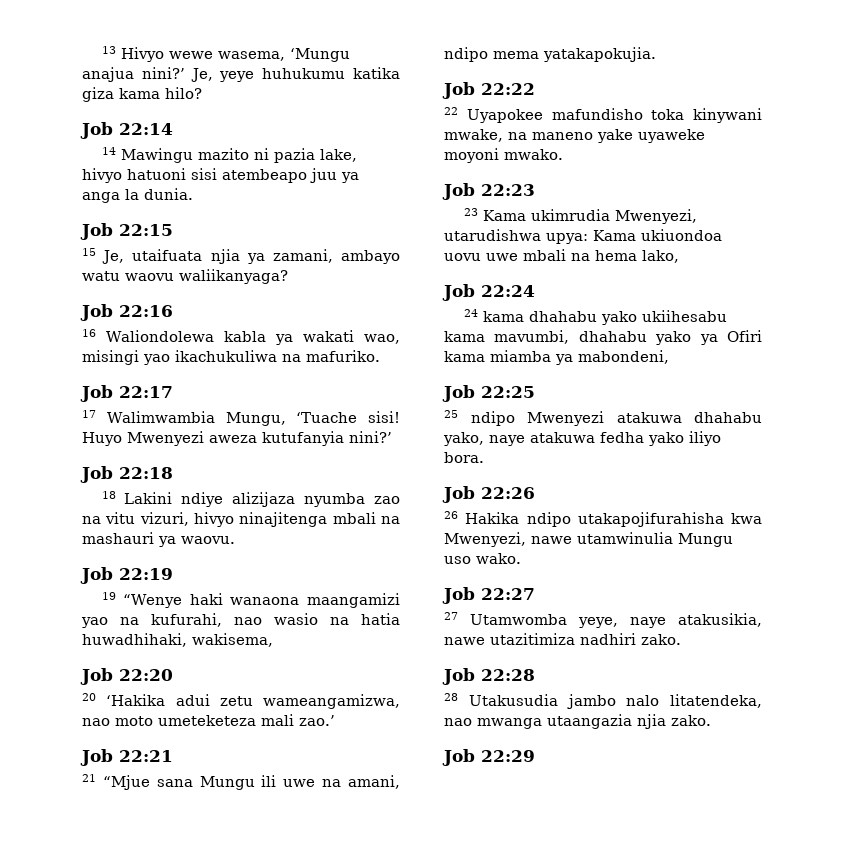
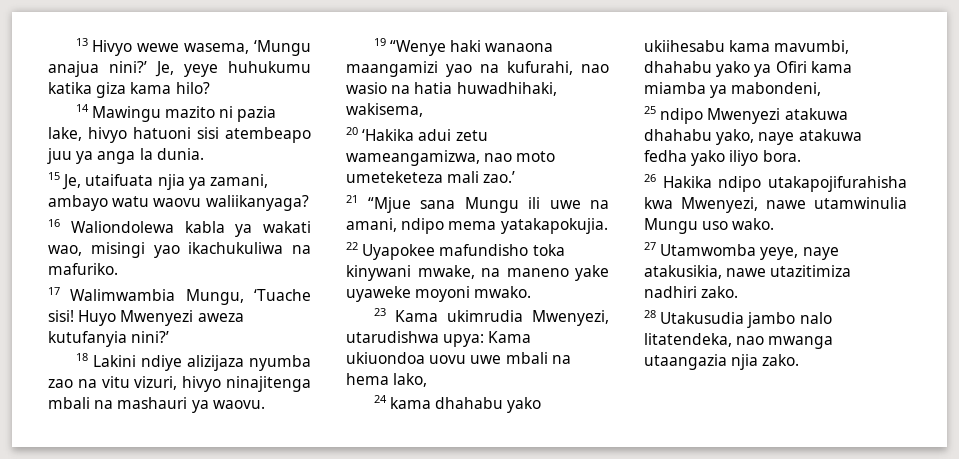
- Job 22:14
- Job 22:15
- Job 22:16
- Job 22:17
- Job 22:18
- Job 22:19
- Job 22:20
- Job 22:21
- Job 22:22
- Job 22:23
- Job 22:24
- Job 22:25
- Job 22:26
- Job 22:27
- Job 22:28
- Job 22:29

